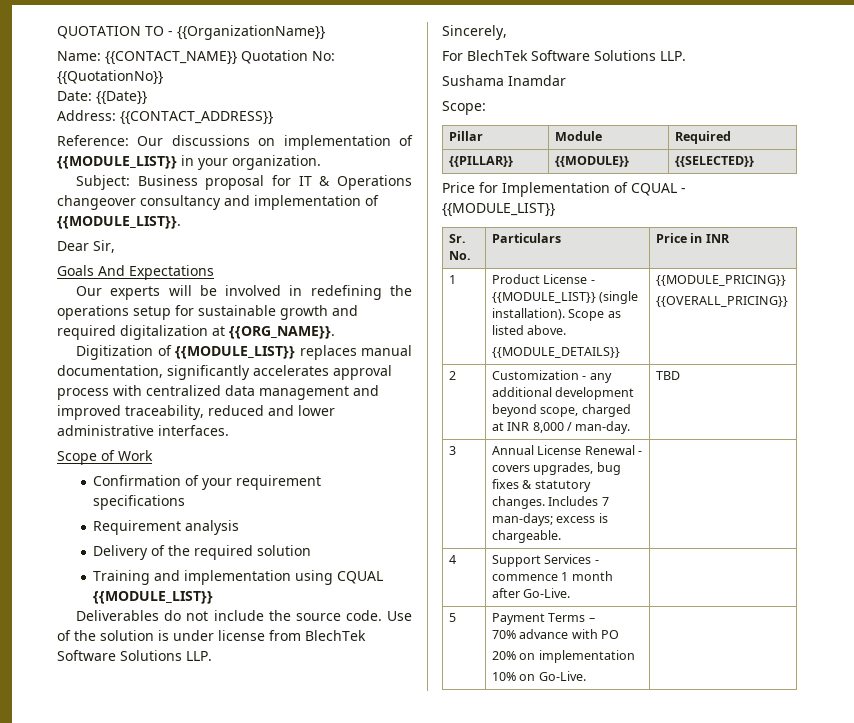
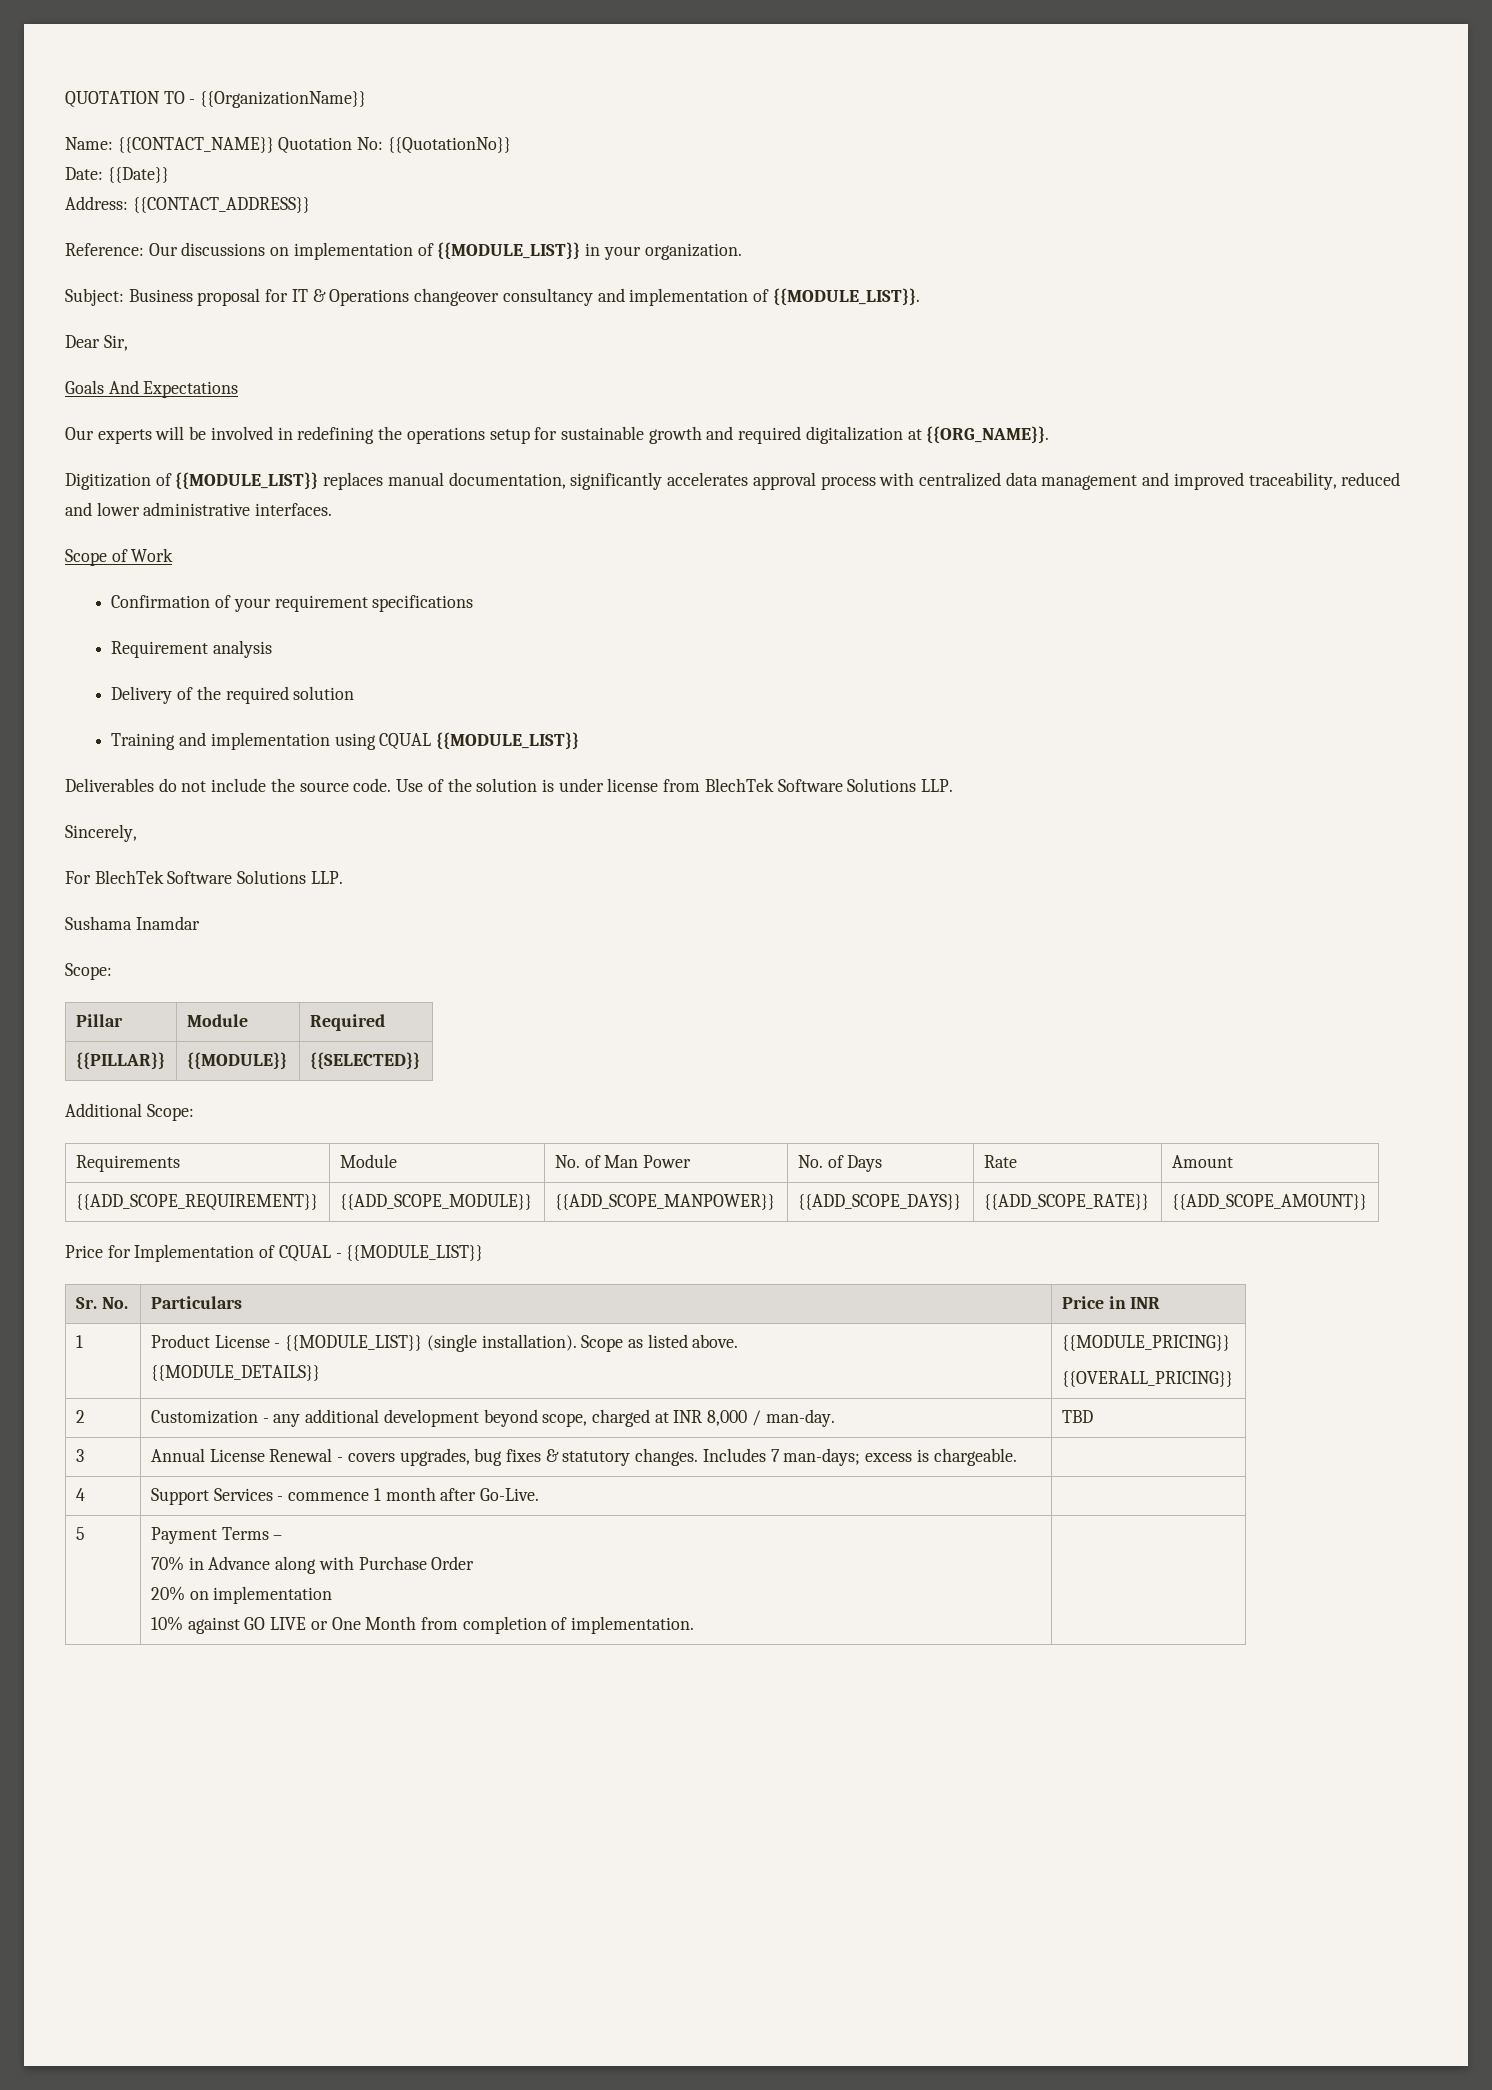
+ Additional Scope:
+ Requirements | Module | No. of Man Power | No. of Days | Rate | Amount
+ {{ADD_SCOPE_REQUIREMENT}} | {{ADD_SCOPE_MODULE}} | {{ADD_SCOPE_MANPOWER}} | {{ADD_SCOPE_DAYS}} | {{ADD_SCOPE_RATE}} | {{ADD_SCOPE_AMOUNT}}
  5 | Payment Terms –
- 70% advance with PO
+ 70% in Advance along with Purchase Order
  20% on implementation
- 10% on Go-Live. |
+ 10% against GO LIVE or One Month from completion of implementation. |

